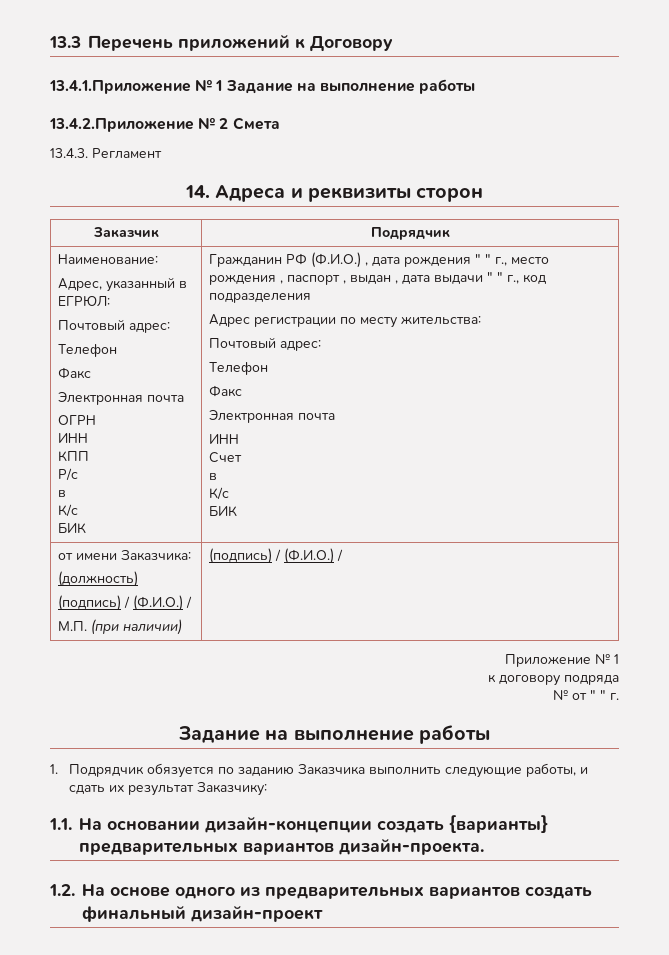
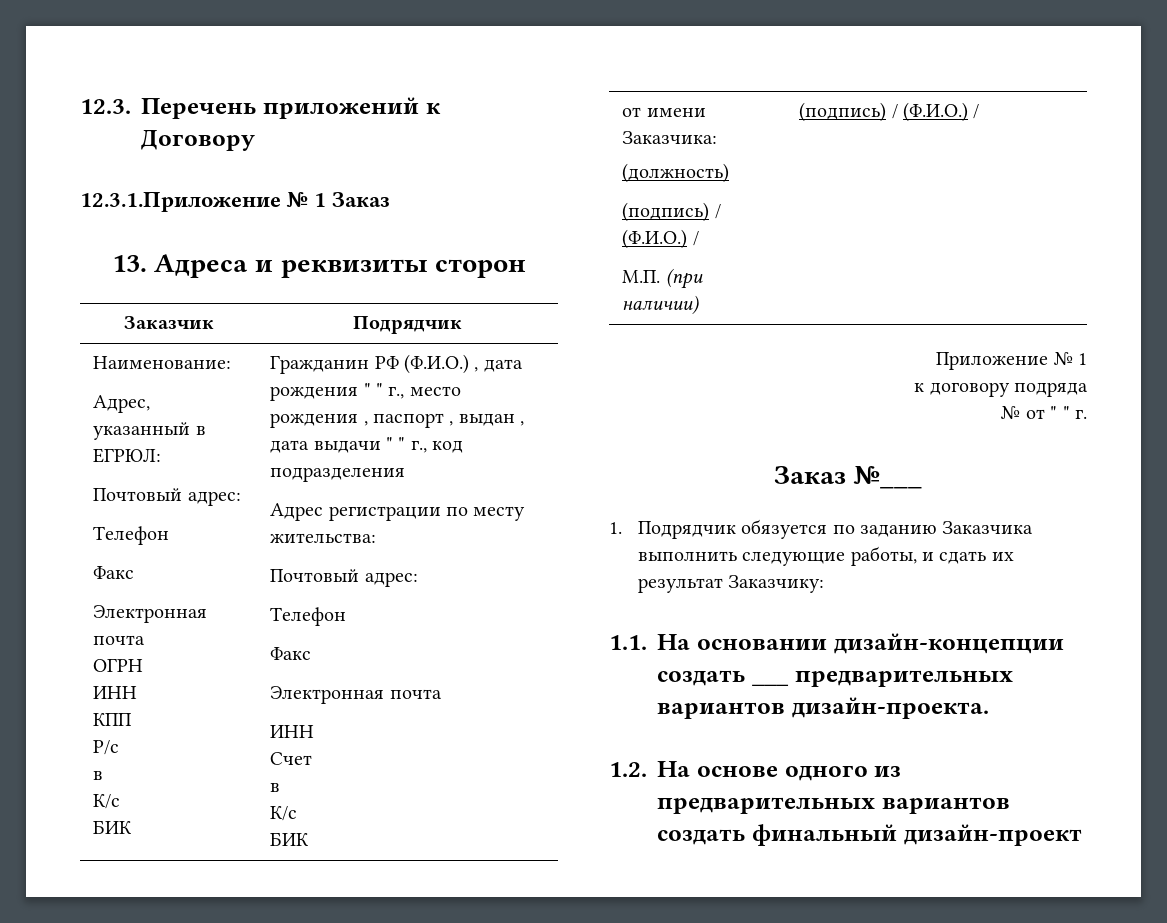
- 13.3 Перечень приложений к Договору
+ 12.3. Перечень приложений к Договору
- 13.4.1.Приложение № 1 Задание на выполнение работы
- 13.4.2.Приложение № 2 Смета
- 13.4.3. Регламент
- 14. Адреса и реквизиты сторон
+ 12.3.1.Приложение № 1 Заказ
+ 13. Адреса и реквизиты сторон
  № от " " г.
- Задание на выполнение работы
+ Заказ №___
- 1.1. На основании дизайн-концепции создать {варианты} предварительных вариантов дизайн-проекта.
+ 1.1. На основании дизайн-концепции создать ___ предварительных вариантов дизайн-проекта.

